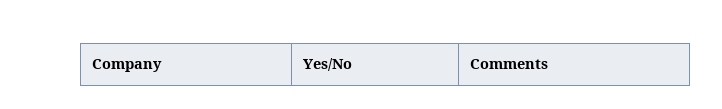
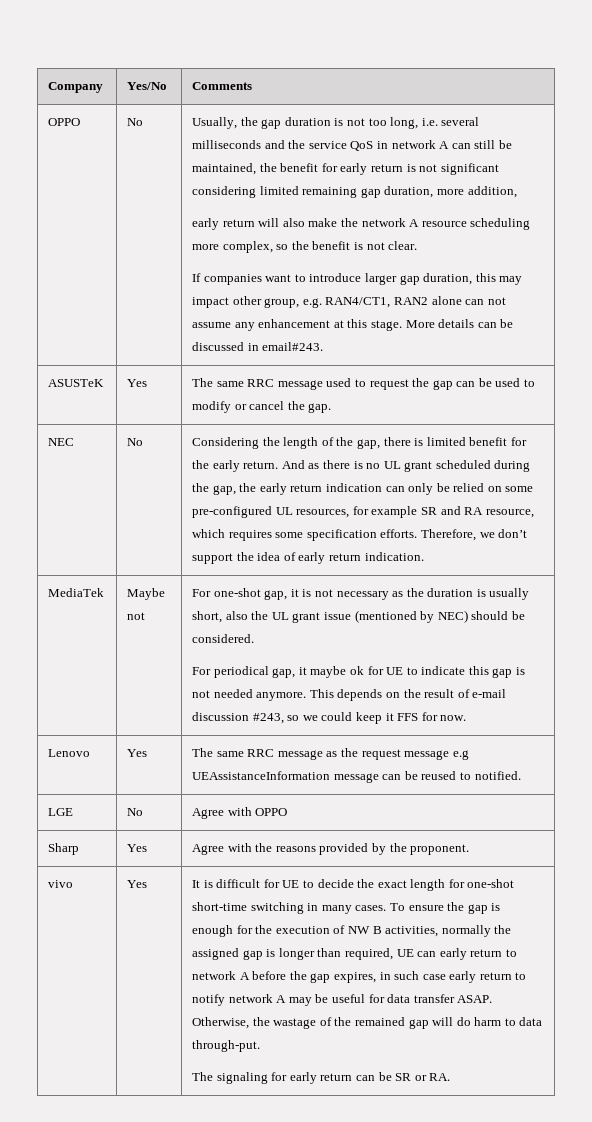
+ OPPO | No | Usually, the gap duration is not too long, i.e. several milliseconds and the service QoS in network A can still be maintained, the benefit for early return is not significant considering limited remaining gap duration, more addition,
+ early return will also make the network A resource scheduling more complex, so the benefit is not clear.
+ If companies want to introduce larger gap duration, this may impact other group, e.g. RAN4/CT1, RAN2 alone can not assume any enhancement at this stage. More details can be discussed in email#243.
+ ASUSTeK | Yes | The same RRC message used to request the gap can be used to modify or cancel the gap.
+ NEC | No | Considering the length of the gap, there is limited benefit for the early return. And as there is no UL grant scheduled during the gap, the early return indication can only be relied on some pre-configured UL resources, for example SR and RA resource, which requires some specification efforts. Therefore, we don’t support the idea of early return indication.
+ MediaTek | Maybe not | For one-shot gap, it is not necessary as the duration is usually short, also the UL grant issue (mentioned by NEC) should be considered.
+ For periodical gap, it maybe ok for UE to indicate this gap is not needed anymore. This depends on the result of e-mail discussion #243, so we could keep it FFS for now.
+ Lenovo | Yes | The same RRC message as the request message e.g UEAssistanceInformation message can be reused to notified.
+ LGE | No | Agree with OPPO
+ Sharp | Yes | Agree with the reasons provided by the proponent.
+ vivo | Yes | It is difficult for UE to decide the exact length for one-shot short-time switching in many cases. To ensure the gap is enough for the execution of NW B activities, normally the assigned gap is longer than required, UE can early return to network A before the gap expires, in such case early return to notify network A may be useful for data transfer ASAP. Otherwise, the wastage of the remained gap will do harm to data through-put.
+ The signaling for early return can be SR or RA.

